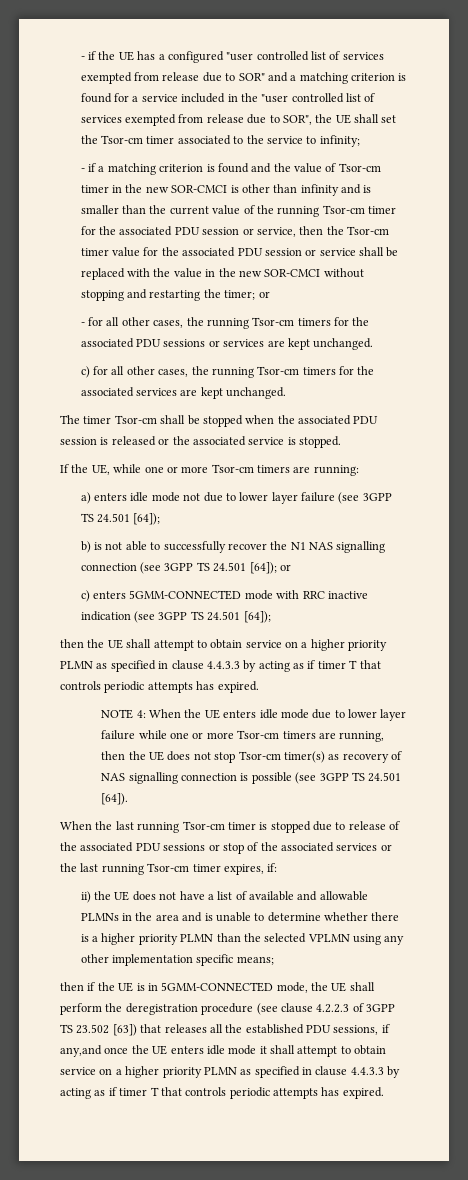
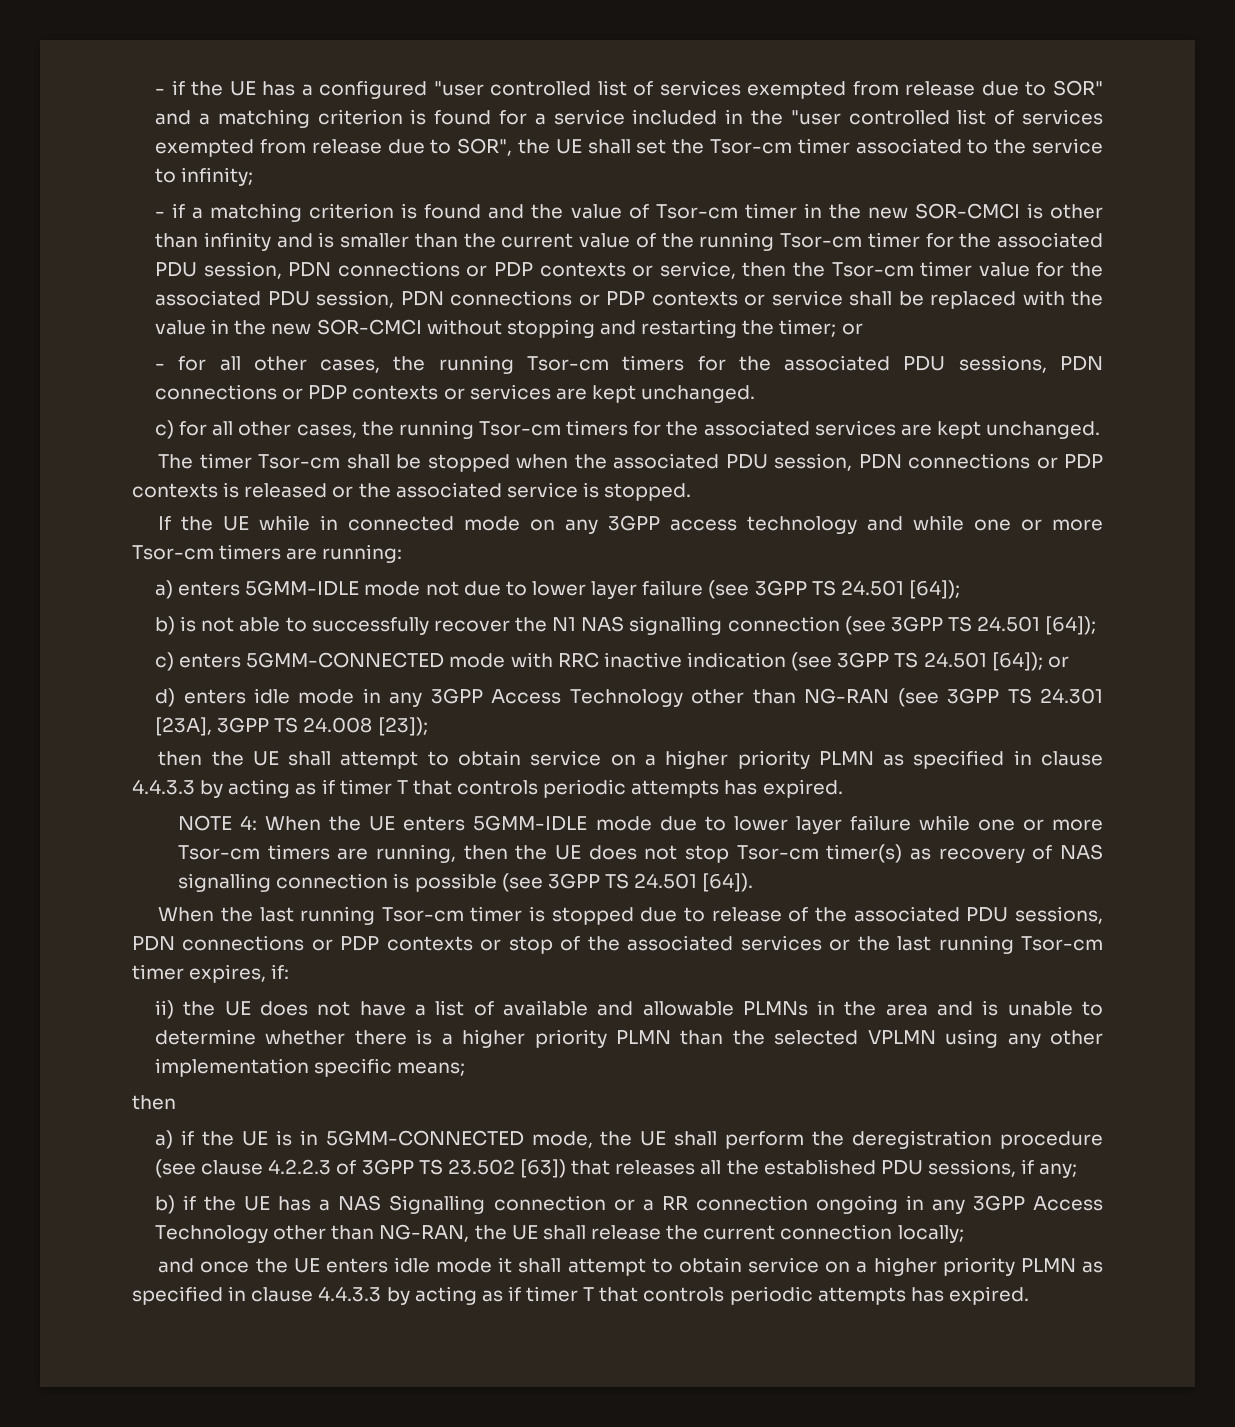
- - if a matching criterion is found and the value of Tsor-cm timer in the new SOR-CMCI is other than infinity and is smaller than the current value of the running Tsor-cm timer for the associated PDU session or service, then the Tsor-cm timer value for the associated PDU session or service shall be replaced with the value in the new SOR-CMCI without stopping and restarting the timer;
+ - if a matching criterion is found and the value of Tsor-cm timer in the new SOR-CMCI is other than infinity and is smaller than the current value of the running Tsor-cm timer for the associated PDU session, PDN connections or PDP contexts or service, then the Tsor-cm timer value for the associated PDU session, PDN connections or PDP contexts or service shall be replaced with the value in the new SOR-CMCI without stopping and restarting the timer;
- - for all other cases, the running Tsor-cm timers for the associated PDU sessions or services are kept unchanged.
+ - for all other cases, the running Tsor-cm timers for the associated PDU sessions, PDN connections or PDP contexts or services are kept unchanged.
- The timer Tsor-cm shall be stopped when the associated PDU session is released or the associated service is stopped.
+ The timer Tsor-cm shall be stopped when the associated PDU session, PDN connections or PDP contexts is released or the associated service is stopped.
- If the UE, while one or more Tsor-cm timers are running:
+ If the UE while in connected mode on any 3GPP access technology and while one or more Tsor-cm timers are running:
- a) enters idle mode not due to lower layer failure (see 3GPP TS 24.501 [64]);
+ a) enters 5GMM-IDLE mode not due to lower layer failure (see 3GPP TS 24.501 [64]);
- b) is not able to successfully recover the N1 NAS signalling connection (see 3GPP TS 24.501 [64]); or
+ b) is not able to successfully recover the N1 NAS signalling connection (see 3GPP TS 24.501 [64]);
- c) enters 5GMM-CONNECTED mode with RRC inactive indication (see 3GPP TS 24.501 [64]);
+ c) enters 5GMM-CONNECTED mode with RRC inactive indication (see 3GPP TS 24.501 [64]); or
+ d) enters idle mode in any 3GPP Access Technology other than NG-RAN (see 3GPP TS 24.301 [23A], 3GPP TS 24.008 [23]);
- NOTE 4: When the UE enters idle mode due to lower layer failure while one or more Tsor-cm timers are running, then the UE does not stop Tsor-cm timer(s) as recovery of NAS signalling connection is possible (see 3GPP TS 24.501 [64]).
+ NOTE 4: When the UE enters 5GMM-IDLE mode due to lower layer failure while one or more Tsor-cm timers are running, then the UE does not stop Tsor-cm timer(s) as recovery of NAS signalling connection is possible (see 3GPP TS 24.501 [64]).
- When the last running Tsor-cm timer is stopped due to release of the associated PDU sessions or stop of the associated services or the last running Tsor-cm timer expires, if:
+ When the last running Tsor-cm timer is stopped due to release of the associated PDU sessions, PDN connections or PDP contexts or stop of the associated services or the last running Tsor-cm timer expires, if:
  ii) the UE does not have a list of available and allowable PLMNs in the area and is unable to determine whether there is a higher priority PLMN than the selected VPLMN using any other implementation specific means;
- then if the UE is in 5GMM-CONNECTED mode, the UE shall perform the deregistration procedure (see clause 4.2.2.3 of 3GPP TS 23.502 [63]) that releases all the established PDU sessions, if any,and once the UE enters idle mode it shall attempt to obtain service on a higher priority PLMN as specified in clause 4.4.3.3 by acting as if timer T that controls periodic attempts has expired.
+ then
+ a) if the UE is in 5GMM-CONNECTED mode, the UE shall perform the deregistration procedure (see clause 4.2.2.3 of 3GPP TS 23.502 [63]) that releases all the established PDU sessions, if any;
+ b) if the UE has a NAS Signalling connection or a RR connection ongoing in any 3GPP Access Technology other than NG-RAN, the UE shall release the current connection locally;
+ and once the UE enters idle mode it shall attempt to obtain service on a higher priority PLMN as specified in clause 4.4.3.3 by acting as if timer T that controls periodic attempts has expired.

